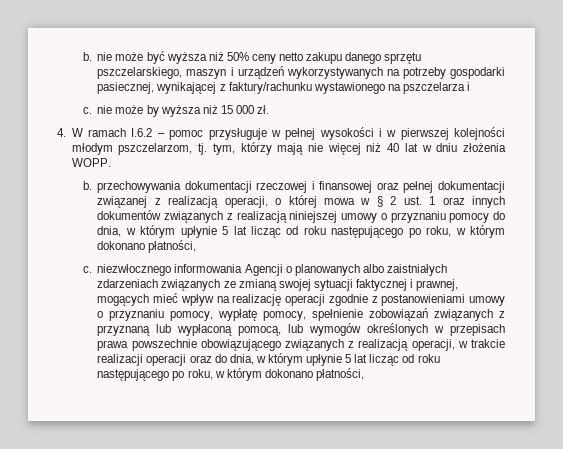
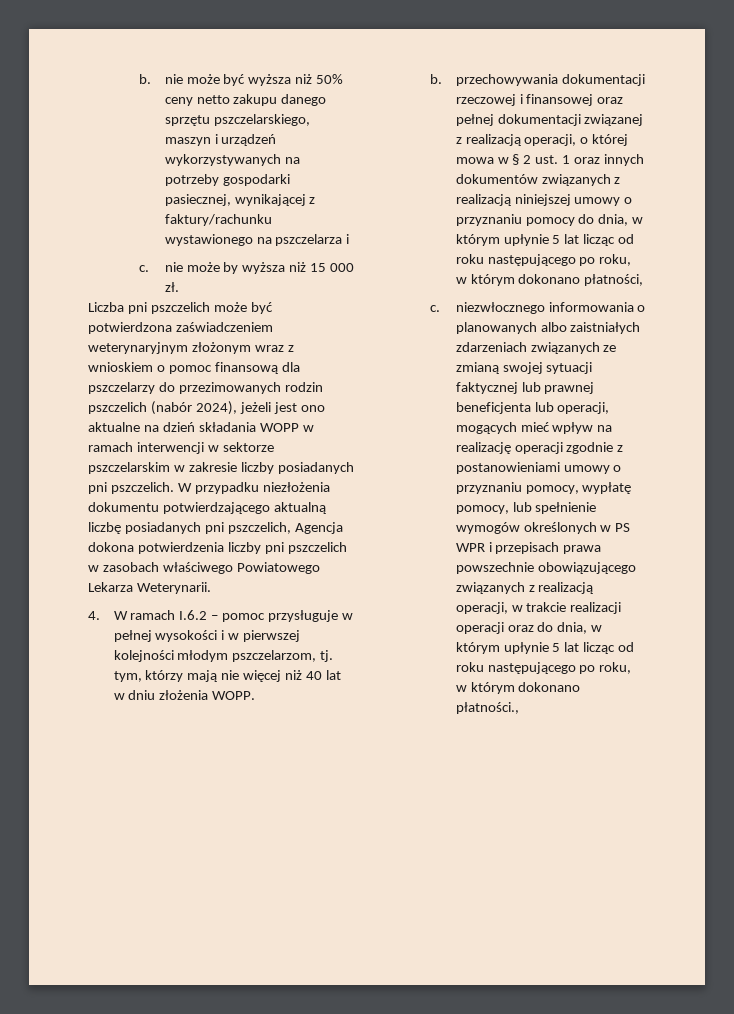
+ Liczba pni pszczelich może być potwierdzona zaświadczeniem weterynaryjnym złożonym wraz z wnioskiem o pomoc finansową dla pszczelarzy do przezimowanych rodzin pszczelich (nabór 2024), jeżeli jest ono aktualne na dzień składania WOPP w ramach interwencji w sektorze pszczelarskim w zakresie liczby posiadanych pni pszczelich. W przypadku niezłożenia dokumentu potwierdzającego aktualną liczbę posiadanych pni pszczelich, Agencja dokona potwierdzenia liczby pni pszczelich w zasobach właściwego Powiatowego Lekarza Weterynarii.
- c. niezwłocznego informowania Agencji o planowanych albo zaistniałych zdarzeniach związanych ze zmianą swojej sytuacji faktycznej i prawnej, mogących mieć wpływ na realizację operacji zgodnie z postanowieniami umowy o przyznaniu pomocy, wypłatę pomocy, spełnienie zobowiązań związanych z przyznaną lub wypłaconą pomocą, lub wymogów określonych w przepisach prawa powszechnie obowiązującego związanych z realizacją operacji, w trakcie realizacji operacji oraz do dnia, w którym upłynie 5 lat licząc od roku następującego po roku, w którym dokonano płatności,
+ c. niezwłocznego informowania o planowanych albo zaistniałych zdarzeniach związanych ze zmianą swojej sytuacji faktycznej lub prawnej beneficjenta lub operacji, mogących mieć wpływ na realizację operacji zgodnie z postanowieniami umowy o przyznaniu pomocy, wypłatę pomocy, lub spełnienie wymogów określonych w PS WPR i przepisach prawa powszechnie obowiązującego związanych z realizacją operacji, w trakcie realizacji operacji oraz do dnia, w którym upłynie 5 lat licząc od roku następującego po roku, w którym dokonano płatności.,

